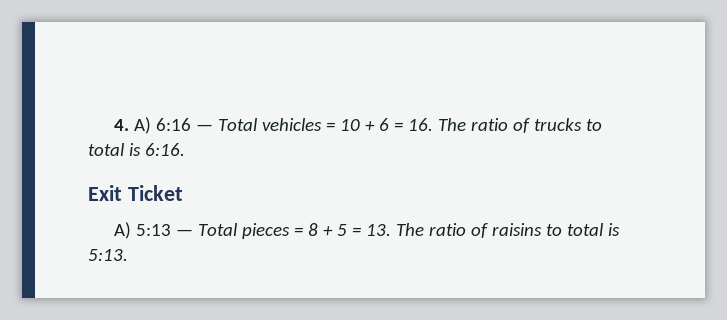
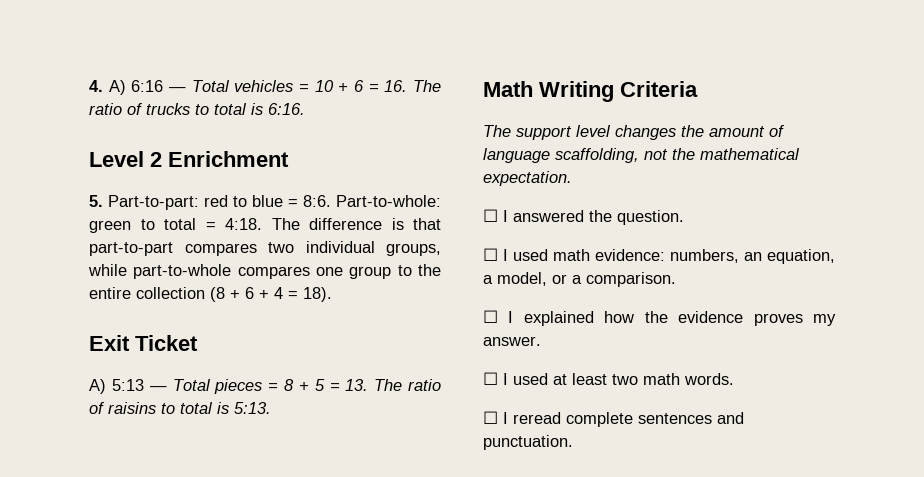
+ Level 2 Enrichment
+ 5. Part-to-part: red to blue = 8:6. Part-to-whole: green to total = 4:18. The difference is that part-to-part compares two individual groups, while part-to-whole compares one group to the entire collection (8 + 6 + 4 = 18).
+ Math Writing Criteria
+ The support level changes the amount of language scaffolding, not the mathematical expectation.
+ ☐ I answered the question.
+ ☐ I used math evidence: numbers, an equation, a model, or a comparison.
+ ☐ I explained how the evidence proves my answer.
+ ☐ I used at least two math words.
+ ☐ I reread complete sentences and punctuation.

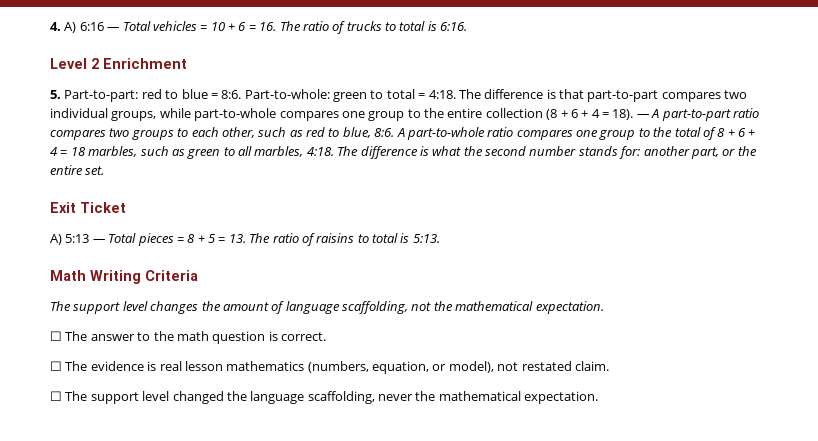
+ — A part-to-part ratio compares two groups to each other, such as red to blue, 8:6. A part-to-whole ratio compares one group to the total of 8 + 6 + 4 = 18 marbles, such as green to all marbles, 4:18. The difference is what the second number stands for: another part, or the entire set.
- ☐ I answered the question.
- ☐ I used math evidence: numbers, an equation, a model, or a comparison.
- ☐ I explained how the evidence proves my answer.
- ☐ I used at least two math words.
- ☐ I reread complete sentences and punctuation.
+ ☐ The answer to the math question is correct.
+ ☐ The evidence is real lesson mathematics (numbers, equation, or model), not restated claim.
+ ☐ The support level changed the language scaffolding, never the mathematical expectation.

